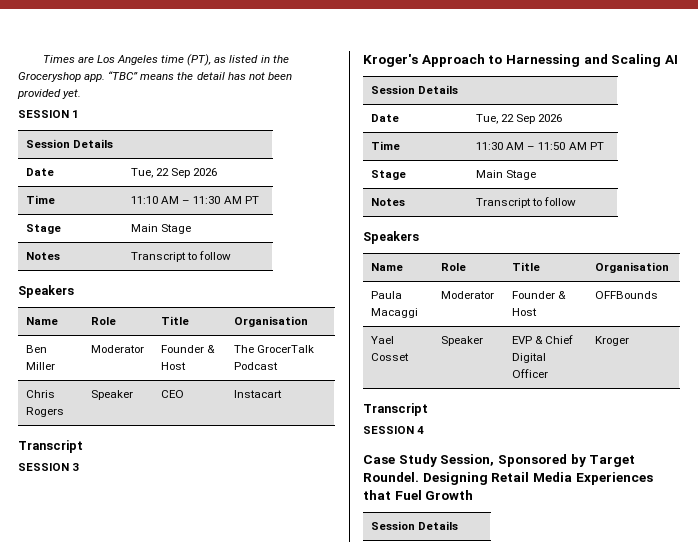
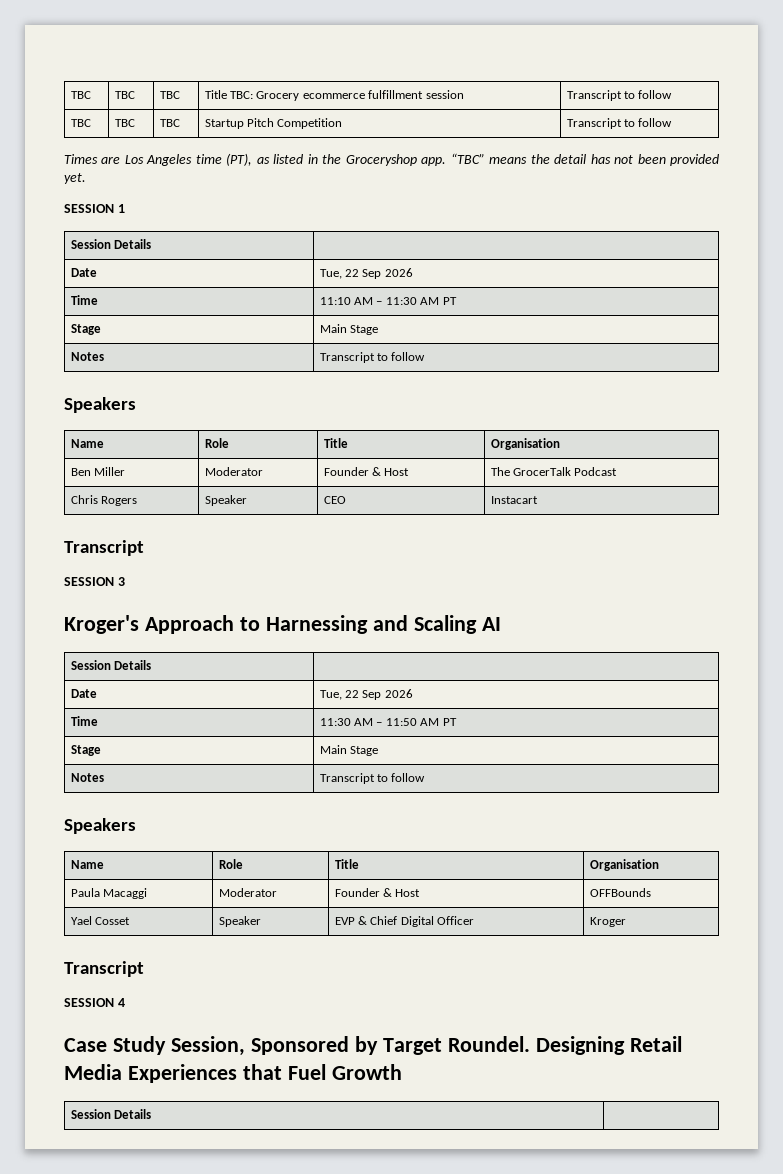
+ TBC | TBC | TBC | Title TBC: Grocery ecommerce fulfillment session | Transcript to follow
+ TBC | TBC | TBC | Startup Pitch Competition | Transcript to follow

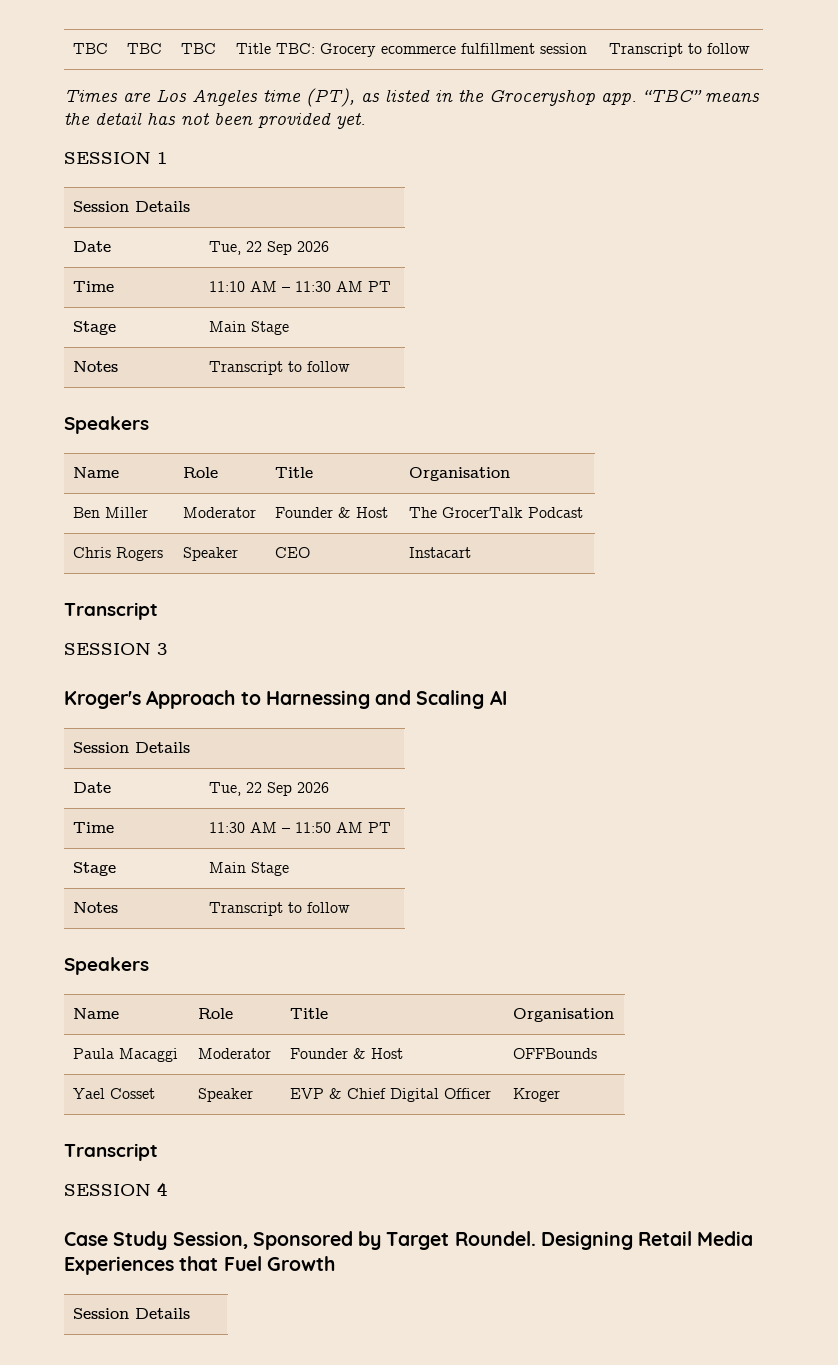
- TBC | TBC | TBC | Startup Pitch Competition | Transcript to follow

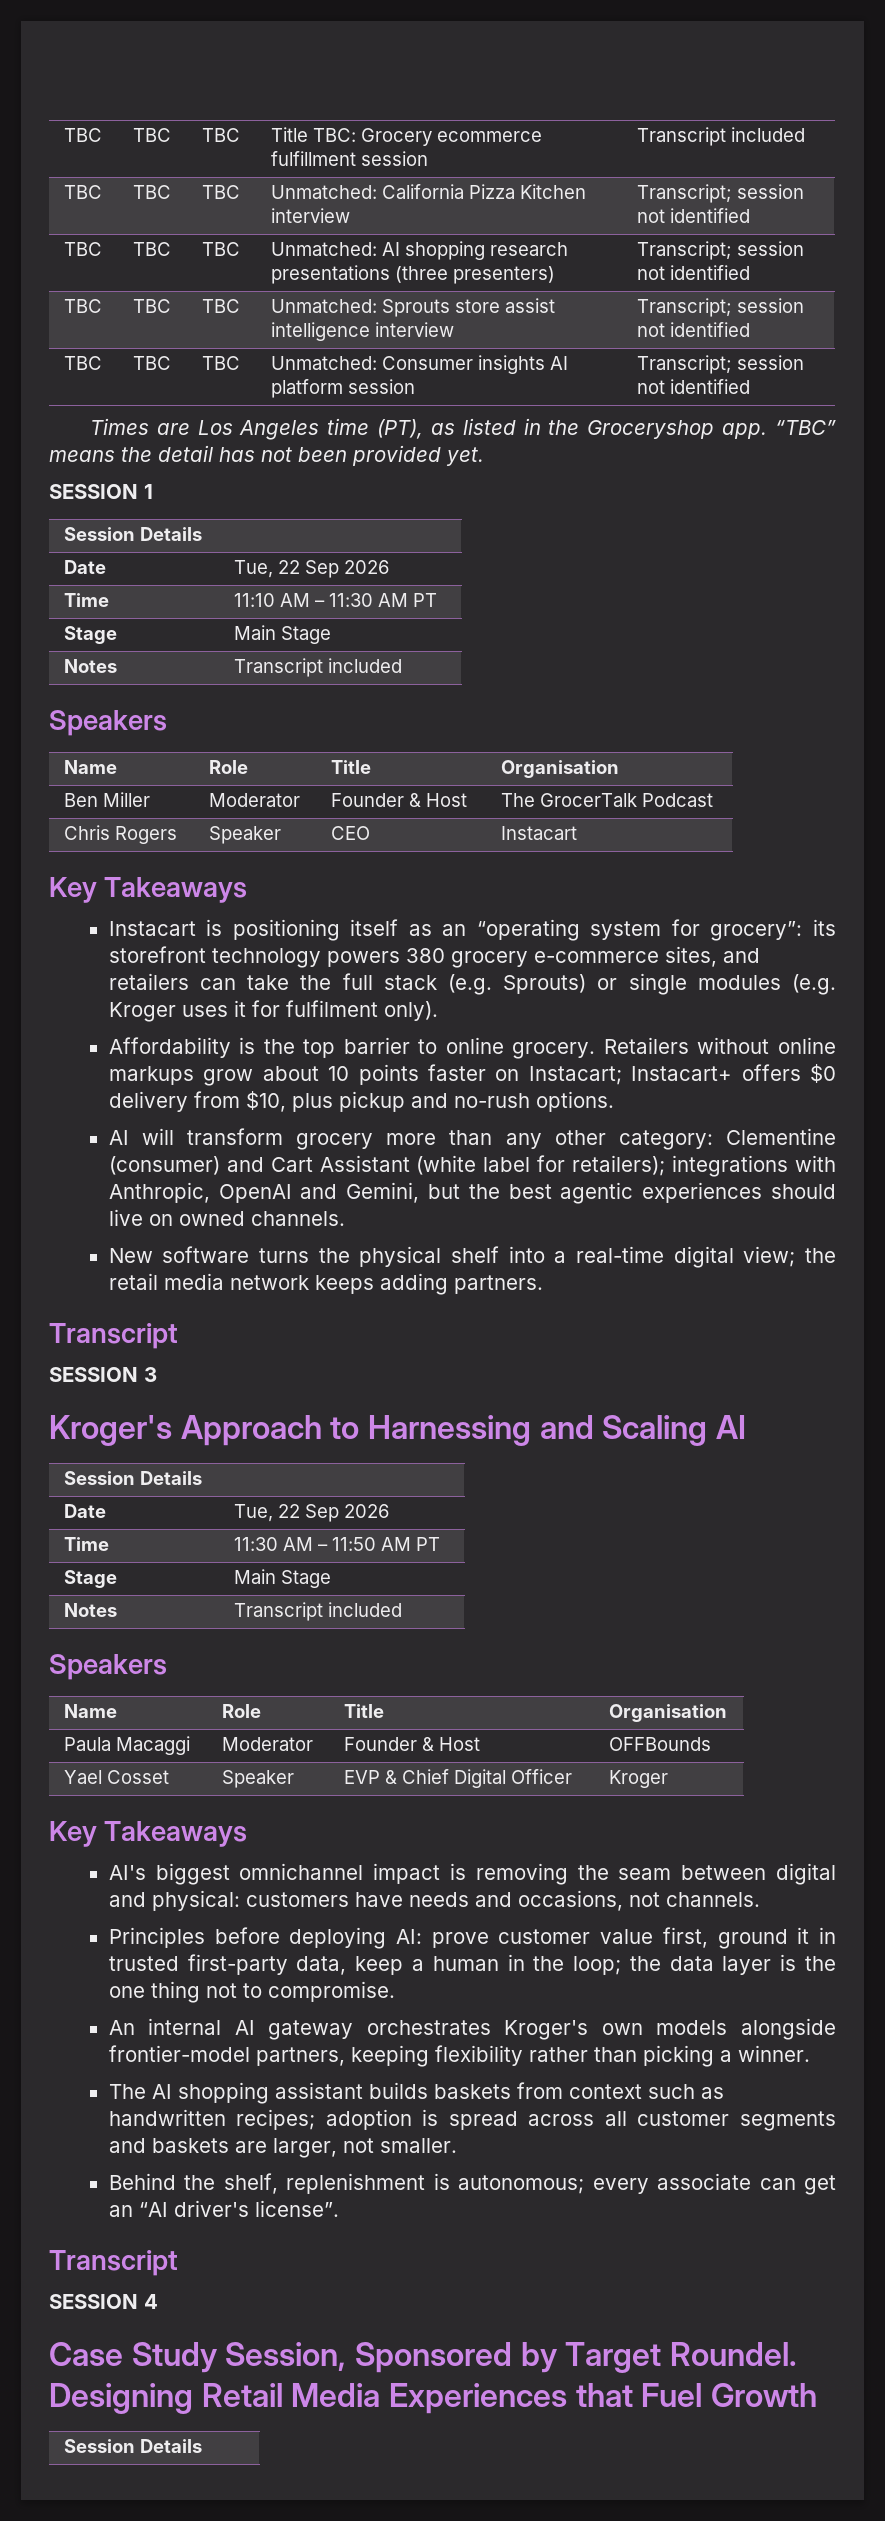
- TBC | TBC | TBC | Title TBC: Grocery ecommerce fulfillment session | Transcript to follow
+ TBC | TBC | TBC | Title TBC: Grocery ecommerce fulfillment session | Transcript included
+ TBC | TBC | TBC | Unmatched: California Pizza Kitchen interview | Transcript; session not identified
+ TBC | TBC | TBC | Unmatched: AI shopping research presentations (three presenters) | Transcript; session not identified
+ TBC | TBC | TBC | Unmatched: Sprouts store assist intelligence interview | Transcript; session not identified
+ TBC | TBC | TBC | Unmatched: Consumer insights AI platform session | Transcript; session not identified
  Time | 11:10 AM – 11:30 AM PT
  Stage | Main Stage
- Notes | Transcript to follow
+ Notes | Transcript included
  Chris Rogers | Speaker | CEO | Instacart
+ Key Takeaways
+ Instacart is positioning itself as an “operating system for grocery”: its storefront technology powers 380 grocery e-commerce sites, and retailers can take the full stack (e.g. Sprouts) or single modules (e.g. Kroger uses it for fulfilment only).
+ Affordability is the top barrier to online grocery. Retailers without online markups grow about 10 points faster on Instacart; Instacart+ offers $0 delivery from $10, plus pickup and no-rush options.
+ AI will transform grocery more than any other category: Clementine (consumer) and Cart Assistant (white label for retailers); integrations with Anthropic, OpenAI and Gemini, but the best agentic experiences should live on owned channels.
+ New software turns the physical shelf into a real-time digital view; the retail media network keeps adding partners.
  Time | 11:30 AM – 11:50 AM PT
  Stage | Main Stage
- Notes | Transcript to follow
+ Notes | Transcript included
  Yael Cosset | Speaker | EVP & Chief Digital Officer | Kroger
+ Key Takeaways
+ AI's biggest omnichannel impact is removing the seam between digital and physical: customers have needs and occasions, not channels.
+ Principles before deploying AI: prove customer value first, ground it in trusted first-party data, keep a human in the loop; the data layer is the one thing not to compromise.
+ An internal AI gateway orchestrates Kroger's own models alongside frontier-model partners, keeping flexibility rather than picking a winner.
+ The AI shopping assistant builds baskets from context such as handwritten recipes; adoption is spread across all customer segments and baskets are larger, not smaller.
+ Behind the shelf, replenishment is autonomous; every associate can get an “AI driver's license”.

